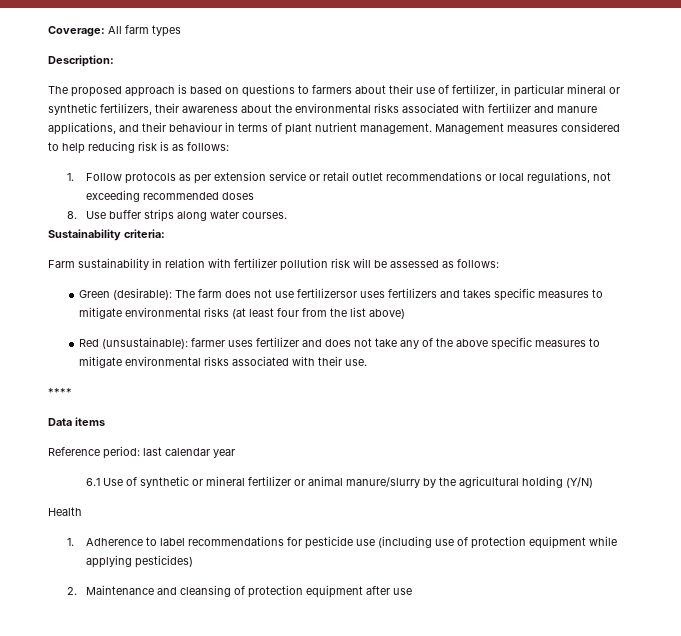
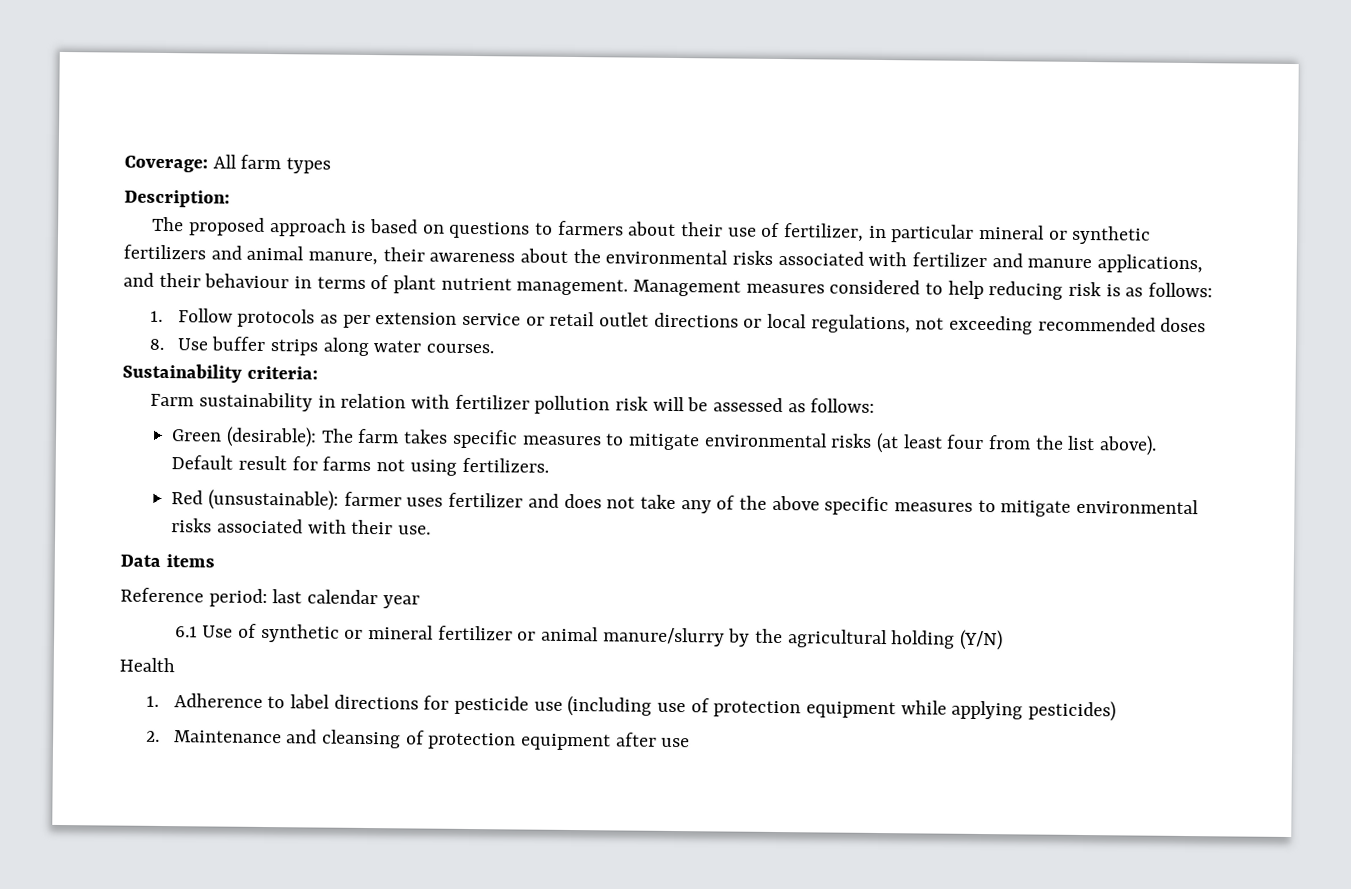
- The proposed approach is based on questions to farmers about their use of fertilizer, in particular mineral or synthetic fertilizers, their awareness about the environmental risks associated with fertilizer and manure applications, and their behaviour in terms of plant nutrient management.
+ The proposed approach is based on questions to farmers about their use of fertilizer, in particular mineral or synthetic fertilizers and animal manure, their awareness about the environmental risks associated with fertilizer and manure applications, and their behaviour in terms of plant nutrient management.
- 1. Follow protocols as per extension service or retail outlet recommendations or local regulations, not exceeding recommended doses
+ 1. Follow protocols as per extension service or retail outlet directions or local regulations, not exceeding recommended doses
- Green (desirable): The farm does not use fertilizersor uses fertilizers and takes specific measures to mitigate environmental risks (at least four from the list above)
+ Green (desirable): The farm takes specific measures to mitigate environmental risks (at least four from the list above). Default result for farms not using fertilizers.
- ****
- 1. Adherence to label recommendations for pesticide use (including use of protection equipment while applying pesticides)
+ 1. Adherence to label directions for pesticide use (including use of protection equipment while applying pesticides)

